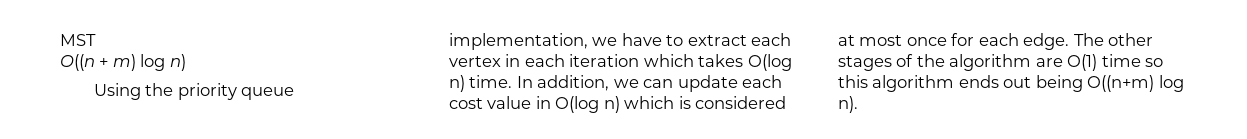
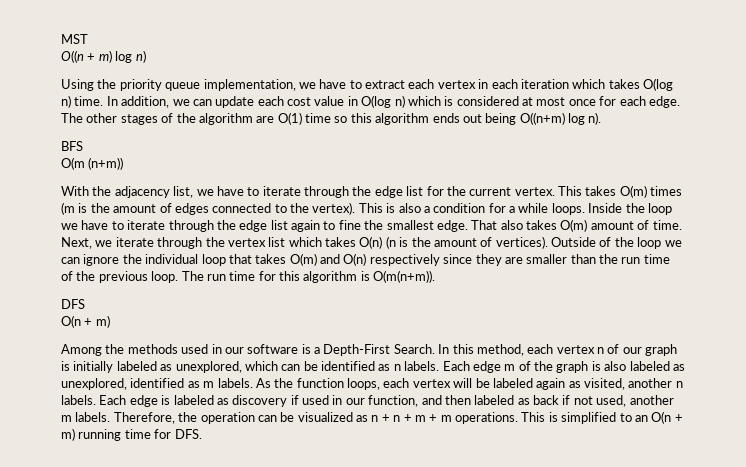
+ BFS
+ O(m (n+m))
+ With the adjacency list, we have to iterate through the edge list for the current vertex. This takes O(m) times (m is the amount of edges connected to the vertex). This is also a condition for a while loops. Inside the loop we have to iterate through the edge list again to fine the smallest edge. That also takes O(m) amount of time. Next, we iterate through the vertex list which takes O(n) (n is the amount of vertices). Outside of the loop we can ignore the individual loop that takes O(m) and O(n) respectively since they are smaller than the run time of the previous loop. The run time for this algorithm is O(m(n+m)).
+ DFS
+ O(n + m)
+ Among the methods used in our software is a Depth-First Search. In this method, each vertex n of our graph is initially labeled as unexplored, which can be identified as n labels. Each edge m of the graph is also labeled as unexplored, identified as m labels. As the function loops, each vertex will be labeled again as visited, another n labels. Each edge is labeled as discovery if used in our function, and then labeled as back if not used, another m labels. Therefore, the operation can be visualized as n + n + m + m operations. This is simplified to an O(n + m) running time for DFS.

